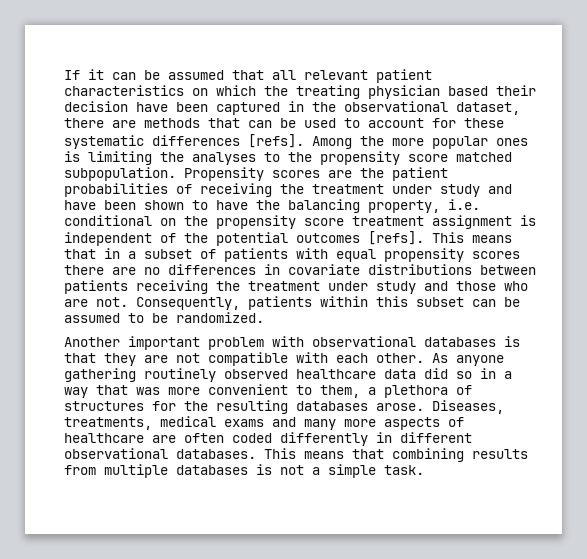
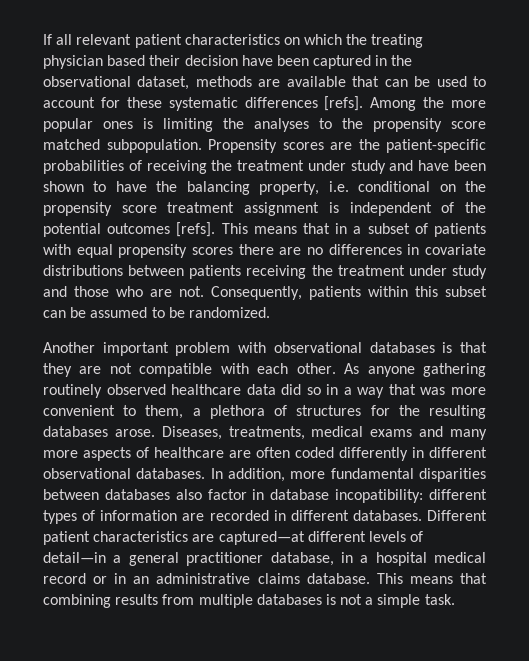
- If it can be assumed that all relevant patient characteristics on which the treating physician based their decision have been captured in the observational dataset, there are methods that can be used to account for these systematic differences [refs].
+ If all relevant patient characteristics on which the treating physician based their decision have been captured in the observational dataset, methods are available that can be used to account for these systematic differences [refs].
- Propensity scores are the patient probabilities of receiving the treatment under study and have been shown to have the balancing property, i.e. conditional on the propensity score treatment assignment is independent of the potential outcomes [refs].
+ Propensity scores are the patient-specific probabilities of receiving the treatment under study and have been shown to have the balancing property, i.e. conditional on the propensity score treatment assignment is independent of the potential outcomes [refs].
+ In addition, more fundamental disparities between databases also factor in database incopatibility: different types of information are recorded in different databases. Different patient characteristics are captured—at different levels of detail—in a general practitioner database, in a hospital medical record or in an administrative claims database.

